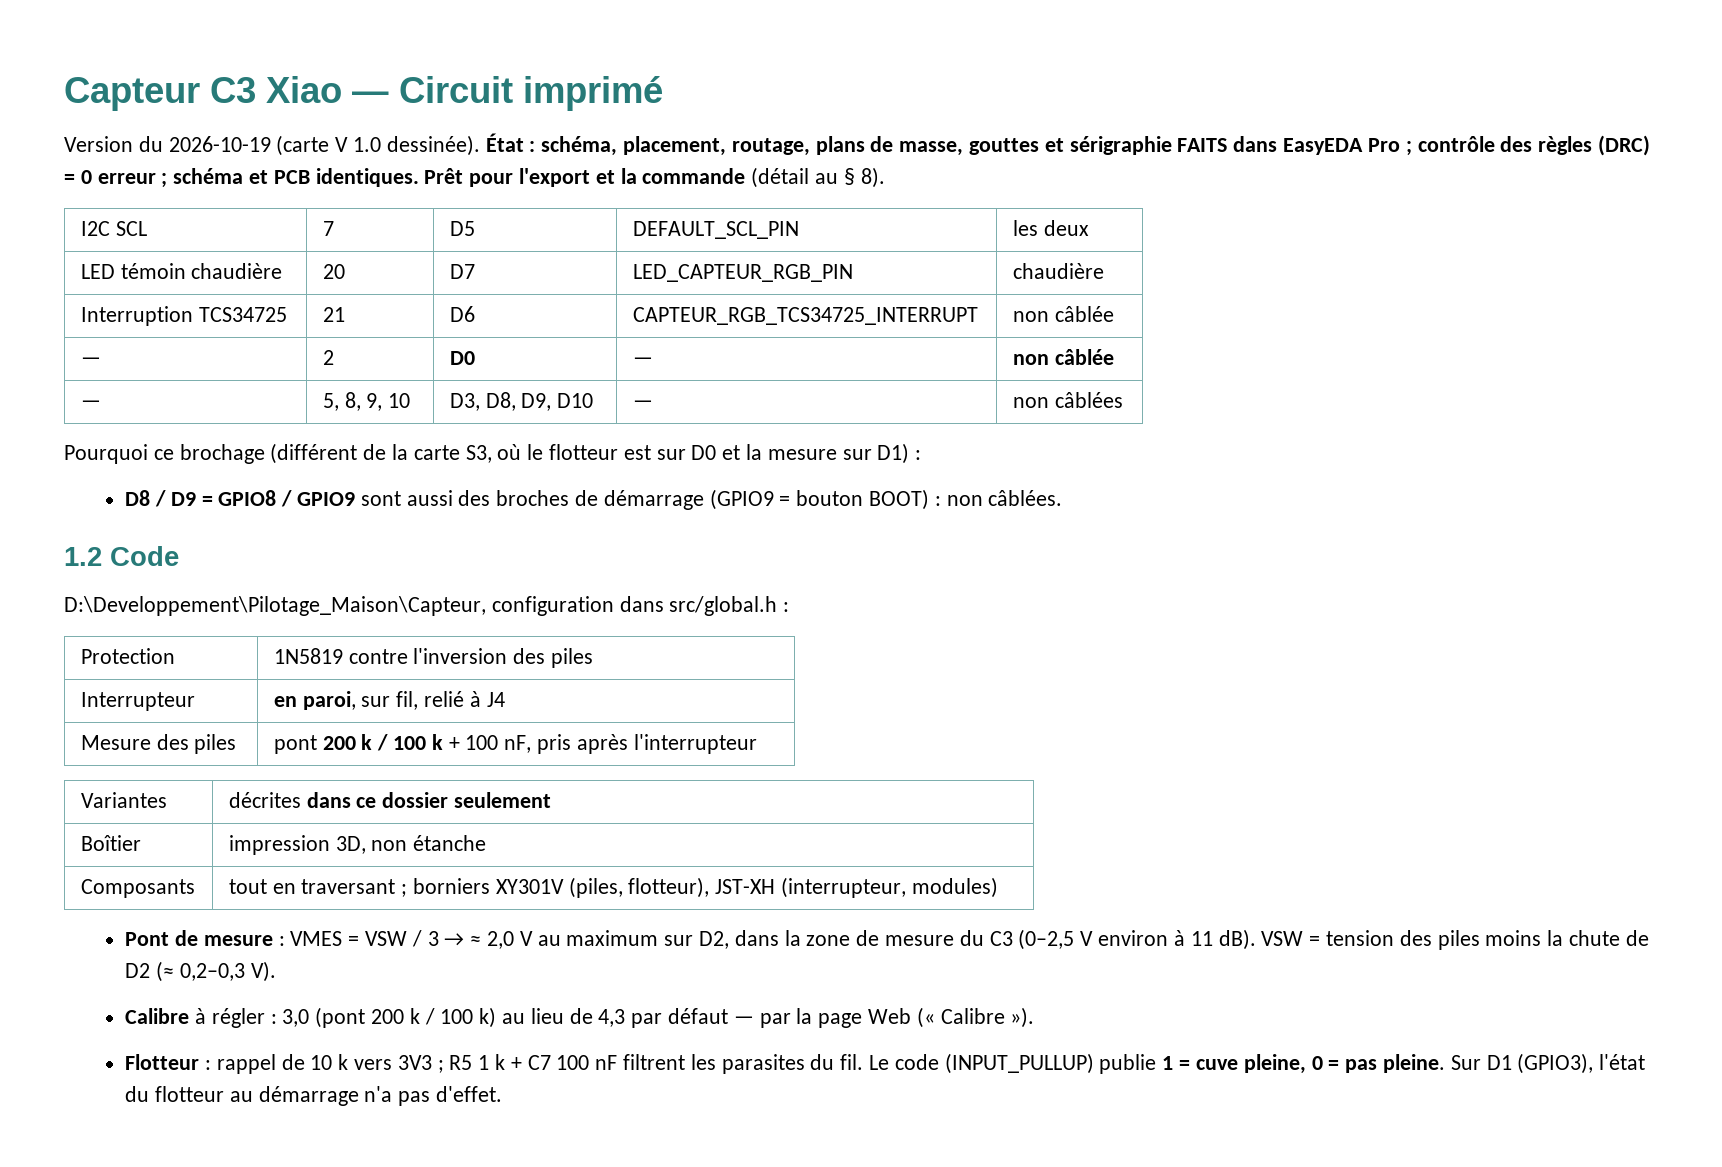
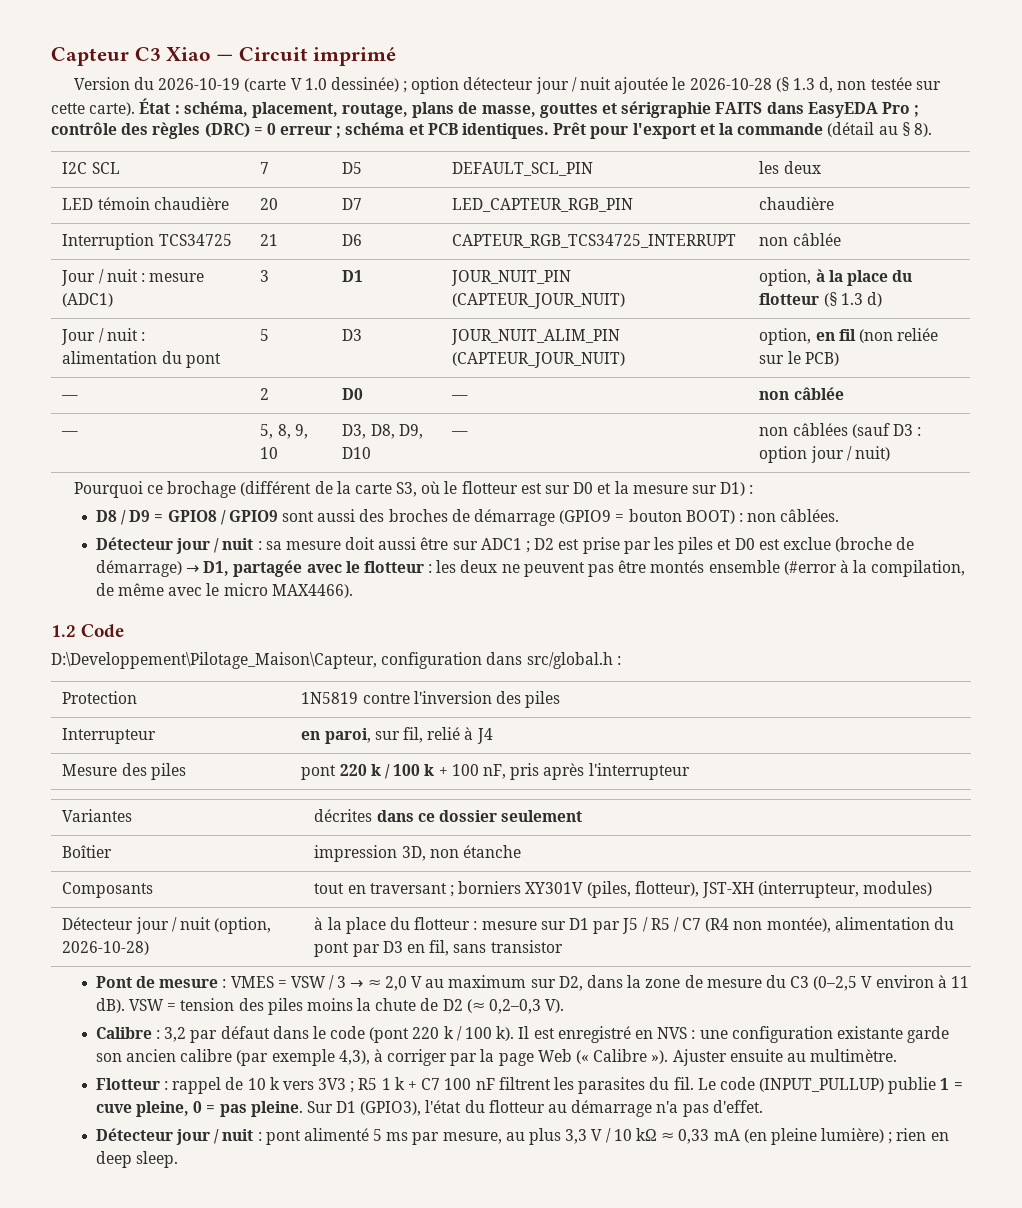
- Version du 2026-10-19 (carte V 1.0 dessinée).
+ Version du 2026-10-19 (carte V 1.0 dessinée) ; option détecteur jour / nuit ajoutée le 2026-10-28 (§ 1.3 d, non testée sur cette carte).
+ Jour / nuit : mesure (ADC1) | 3 | D1 | JOUR_NUIT_PIN (CAPTEUR_JOUR_NUIT) | option, à la place du flotteur (§ 1.3 d)
+ Jour / nuit : alimentation du pont | 5 | D3 | JOUR_NUIT_ALIM_PIN (CAPTEUR_JOUR_NUIT) | option, en fil (non reliée sur le PCB)
- — | 5, 8, 9, 10 | D3, D8, D9, D10 | — | non câblées
+ — | 5, 8, 9, 10 | D3, D8, D9, D10 | — | non câblées (sauf D3 : option jour / nuit)
+ Détecteur jour / nuit : sa mesure doit aussi être sur ADC1 ; D2 est prise par les piles et D0 est exclue (broche de démarrage) → D1, partagée avec le flotteur : les deux ne peuvent pas être montés ensemble (#error à la compilation, de même avec le micro MAX4466).
- Mesure des piles | pont 200 k / 100 k + 100 nF, pris après l'interrupteur
+ Mesure des piles | pont 220 k / 100 k + 100 nF, pris après l'interrupteur
+ Détecteur jour / nuit (option, 2026-10-28) | à la place du flotteur : mesure sur D1 par J5 / R5 / C7 (R4 non montée), alimentation du pont par D3 en fil, sans transistor
- Calibre à régler : 3,0 (pont 200 k / 100 k) au lieu de 4,3 par défaut — par la page Web (« Calibre »).
+ Calibre : 3,2 par défaut dans le code (pont 220 k / 100 k). Il est enregistré en NVS : une configuration existante garde son ancien calibre (par exemple 4,3), à corriger par la page Web (« Calibre »). Ajuster ensuite au multimètre.
+ Détecteur jour / nuit : pont alimenté 5 ms par mesure, au plus 3,3 V / 10 kΩ ≈ 0,33 mA (en pleine lumière) ; rien en deep sleep.

